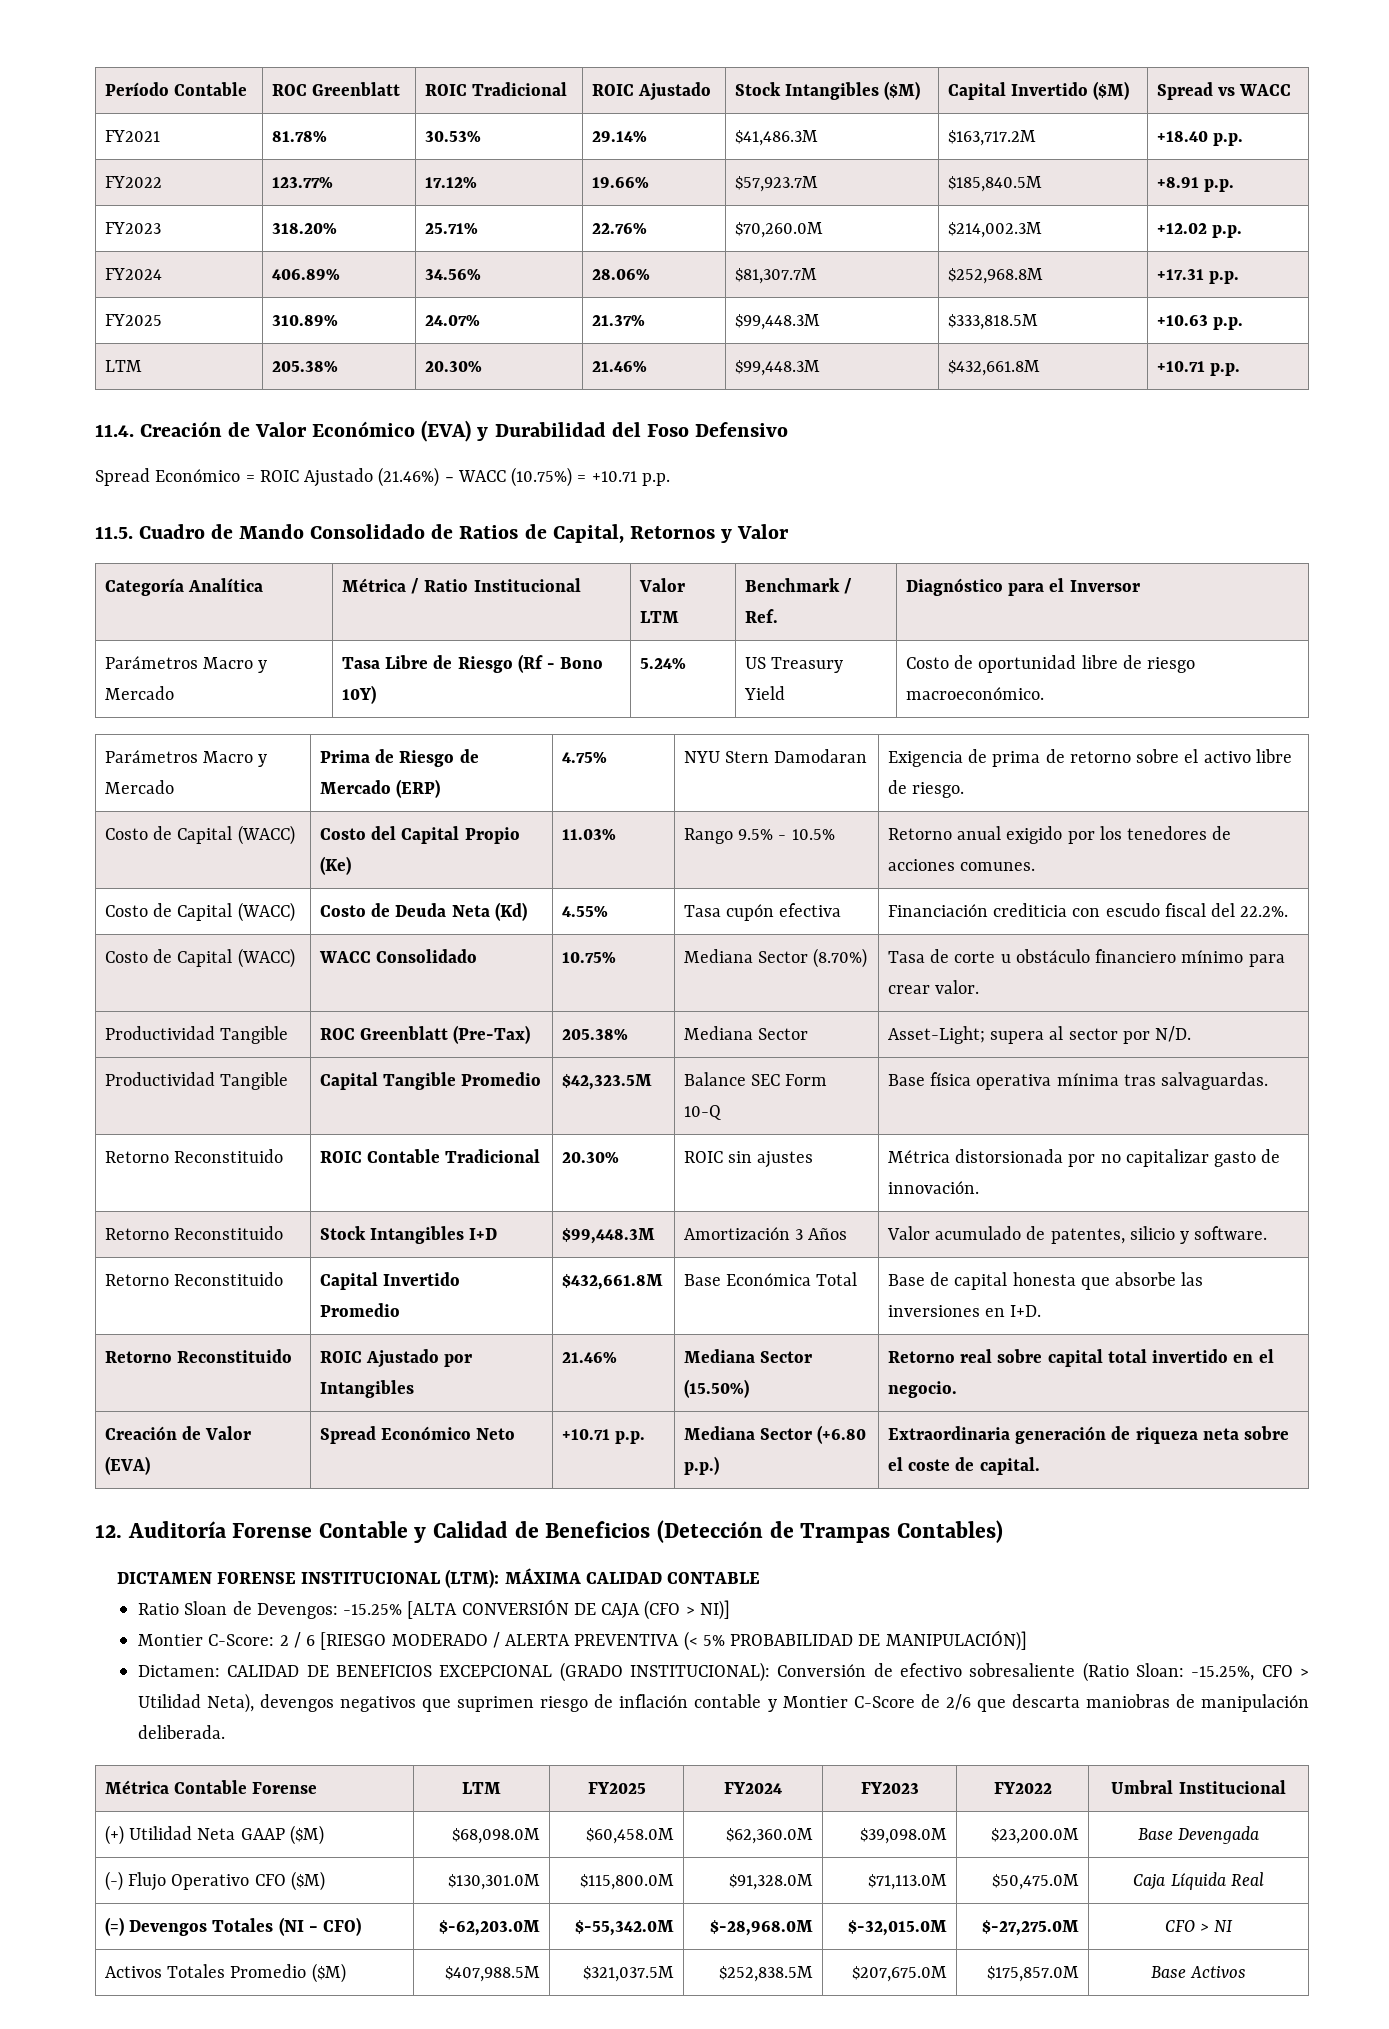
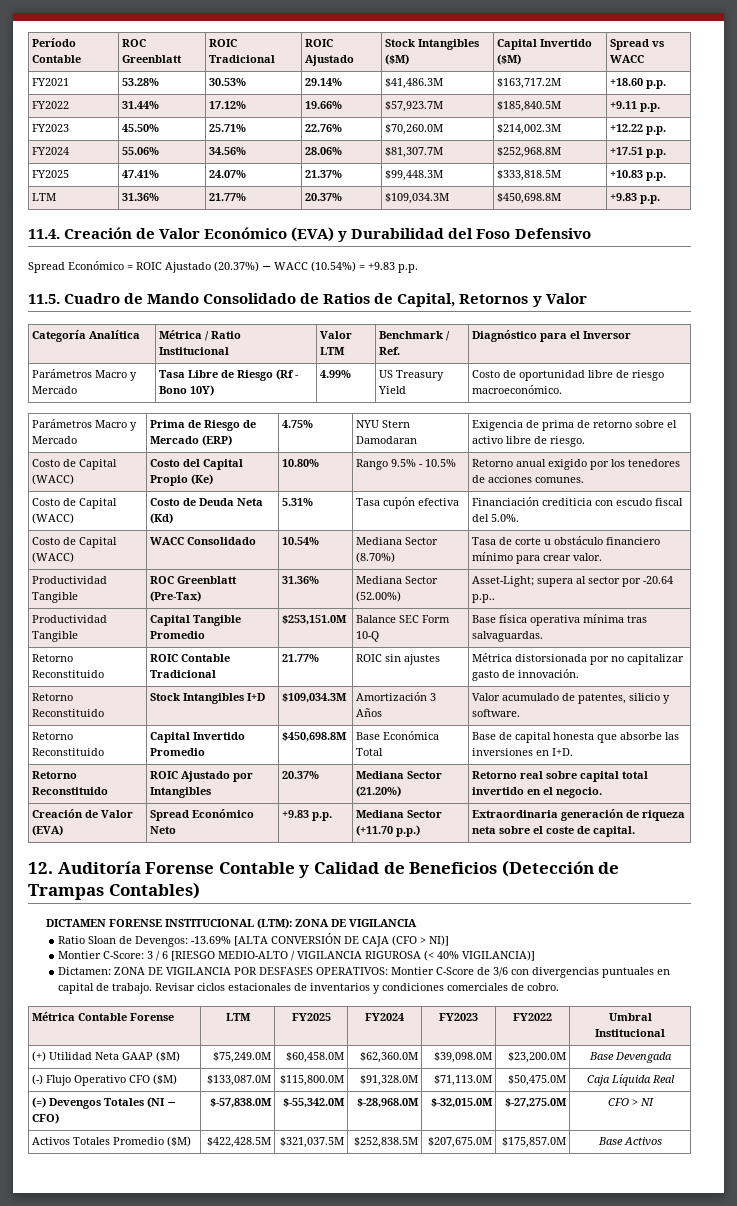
- FY2021 | 81.78% | 30.53% | 29.14% | $41,486.3M | $163,717.2M | +18.40 p.p.
+ FY2021 | 53.28% | 30.53% | 29.14% | $41,486.3M | $163,717.2M | +18.60 p.p.
- FY2022 | 123.77% | 17.12% | 19.66% | $57,923.7M | $185,840.5M | +8.91 p.p.
+ FY2022 | 31.44% | 17.12% | 19.66% | $57,923.7M | $185,840.5M | +9.11 p.p.
- FY2023 | 318.20% | 25.71% | 22.76% | $70,260.0M | $214,002.3M | +12.02 p.p.
+ FY2023 | 45.50% | 25.71% | 22.76% | $70,260.0M | $214,002.3M | +12.22 p.p.
- FY2024 | 406.89% | 34.56% | 28.06% | $81,307.7M | $252,968.8M | +17.31 p.p.
+ FY2024 | 55.06% | 34.56% | 28.06% | $81,307.7M | $252,968.8M | +17.51 p.p.
- FY2025 | 310.89% | 24.07% | 21.37% | $99,448.3M | $333,818.5M | +10.63 p.p.
+ FY2025 | 47.41% | 24.07% | 21.37% | $99,448.3M | $333,818.5M | +10.83 p.p.
- LTM | 205.38% | 20.30% | 21.46% | $99,448.3M | $432,661.8M | +10.71 p.p.
+ LTM | 31.36% | 21.77% | 20.37% | $109,034.3M | $450,698.8M | +9.83 p.p.
- Spread Económico = ROIC Ajustado (21.46%) − WACC (10.75%) = +10.71 p.p.
+ Spread Económico = ROIC Ajustado (20.37%) − WACC (10.54%) = +9.83 p.p.
- Parámetros Macro y Mercado | Tasa Libre de Riesgo (Rf - Bono 10Y) | 5.24% | US Treasury Yield | Costo de oportunidad libre de riesgo macroeconómico.
+ Parámetros Macro y Mercado | Tasa Libre de Riesgo (Rf - Bono 10Y) | 4.99% | US Treasury Yield | Costo de oportunidad libre de riesgo macroeconómico.
- Costo de Capital (WACC) | Costo del Capital Propio (Ke) | 11.03% | Rango 9.5% - 10.5% | Retorno anual exigido por los tenedores de acciones comunes.
+ Costo de Capital (WACC) | Costo del Capital Propio (Ke) | 10.80% | Rango 9.5% - 10.5% | Retorno anual exigido por los tenedores de acciones comunes.
- Costo de Capital (WACC) | Costo de Deuda Neta (Kd) | 4.55% | Tasa cupón efectiva | Financiación crediticia con escudo fiscal del 22.2%.
+ Costo de Capital (WACC) | Costo de Deuda Neta (Kd) | 5.31% | Tasa cupón efectiva | Financiación crediticia con escudo fiscal del 5.0%.
- Costo de Capital (WACC) | WACC Consolidado | 10.75% | Mediana Sector (8.70%) | Tasa de corte u obstáculo financiero mínimo para crear valor.
+ Costo de Capital (WACC) | WACC Consolidado | 10.54% | Mediana Sector (8.70%) | Tasa de corte u obstáculo financiero mínimo para crear valor.
- Productividad Tangible | ROC Greenblatt (Pre-Tax) | 205.38% | Mediana Sector | Asset-Light; supera al sector por N/D.
+ Productividad Tangible | ROC Greenblatt (Pre-Tax) | 31.36% | Mediana Sector (52.00%) | Asset-Light; supera al sector por -20.64 p.p..
- Productividad Tangible | Capital Tangible Promedio | $42,323.5M | Balance SEC Form 10-Q | Base física operativa mínima tras salvaguardas.
+ Productividad Tangible | Capital Tangible Promedio | $253,151.0M | Balance SEC Form 10-Q | Base física operativa mínima tras salvaguardas.
- Retorno Reconstituido | ROIC Contable Tradicional | 20.30% | ROIC sin ajustes | Métrica distorsionada por no capitalizar gasto de innovación.
+ Retorno Reconstituido | ROIC Contable Tradicional | 21.77% | ROIC sin ajustes | Métrica distorsionada por no capitalizar gasto de innovación.
- Retorno Reconstituido | Stock Intangibles I+D | $99,448.3M | Amortización 3 Años | Valor acumulado de patentes, silicio y software.
+ Retorno Reconstituido | Stock Intangibles I+D | $109,034.3M | Amortización 3 Años | Valor acumulado de patentes, silicio y software.
- Retorno Reconstituido | Capital Invertido Promedio | $432,661.8M | Base Económica Total | Base de capital honesta que absorbe las inversiones en I+D.
+ Retorno Reconstituido | Capital Invertido Promedio | $450,698.8M | Base Económica Total | Base de capital honesta que absorbe las inversiones en I+D.
- Retorno Reconstituido | ROIC Ajustado por Intangibles | 21.46% | Mediana Sector (15.50%) | Retorno real sobre capital total invertido en el negocio.
+ Retorno Reconstituido | ROIC Ajustado por Intangibles | 20.37% | Mediana Sector (21.20%) | Retorno real sobre capital total invertido en el negocio.
- Creación de Valor (EVA) | Spread Económico Neto | +10.71 p.p. | Mediana Sector (+6.80 p.p.) | Extraordinaria generación de riqueza neta sobre el coste de capital.
+ Creación de Valor (EVA) | Spread Económico Neto | +9.83 p.p. | Mediana Sector (+11.70 p.p.) | Extraordinaria generación de riqueza neta sobre el coste de capital.
- DICTAMEN FORENSE INSTITUCIONAL (LTM): MÁXIMA CALIDAD CONTABLE
+ DICTAMEN FORENSE INSTITUCIONAL (LTM): ZONA DE VIGILANCIA
- Ratio Sloan de Devengos: -15.25% [ALTA CONVERSIÓN DE CAJA (CFO > NI)]
+ Ratio Sloan de Devengos: -13.69% [ALTA CONVERSIÓN DE CAJA (CFO > NI)]
- Montier C-Score: 2 / 6 [RIESGO MODERADO / ALERTA PREVENTIVA (< 5% PROBABILIDAD DE MANIPULACIÓN)]
- Dictamen: CALIDAD DE BENEFICIOS EXCEPCIONAL (GRADO INSTITUCIONAL): Conversión de efectivo sobresaliente (Ratio Sloan: -15.25%, CFO > Utilidad Neta), devengos negativos que suprimen riesgo de inflación contable y Montier C-Score de 2/6 que descarta maniobras de manipulación deliberada.
+ Montier C-Score: 3 / 6 [RIESGO MEDIO-ALTO / VIGILANCIA RIGUROSA (< 40% VIGILANCIA)]
+ Dictamen: ZONA DE VIGILANCIA POR DESFASES OPERATIVOS: Montier C-Score de 3/6 con divergencias puntuales en capital de trabajo. Revisar ciclos estacionales de inventarios y condiciones comerciales de cobro.
- (+) Utilidad Neta GAAP ($M) | $68,098.0M | $60,458.0M | $62,360.0M | $39,098.0M | $23,200.0M | Base Devengada
+ (+) Utilidad Neta GAAP ($M) | $75,249.0M | $60,458.0M | $62,360.0M | $39,098.0M | $23,200.0M | Base Devengada
- (-) Flujo Operativo CFO ($M) | $130,301.0M | $115,800.0M | $91,328.0M | $71,113.0M | $50,475.0M | Caja Líquida Real
+ (-) Flujo Operativo CFO ($M) | $133,087.0M | $115,800.0M | $91,328.0M | $71,113.0M | $50,475.0M | Caja Líquida Real
- (=) Devengos Totales (NI − CFO) | $-62,203.0M | $-55,342.0M | $-28,968.0M | $-32,015.0M | $-27,275.0M | CFO > NI
+ (=) Devengos Totales (NI − CFO) | $-57,838.0M | $-55,342.0M | $-28,968.0M | $-32,015.0M | $-27,275.0M | CFO > NI
- Activos Totales Promedio ($M) | $407,988.5M | $321,037.5M | $252,838.5M | $207,675.0M | $175,857.0M | Base Activos
+ Activos Totales Promedio ($M) | $422,428.5M | $321,037.5M | $252,838.5M | $207,675.0M | $175,857.0M | Base Activos

